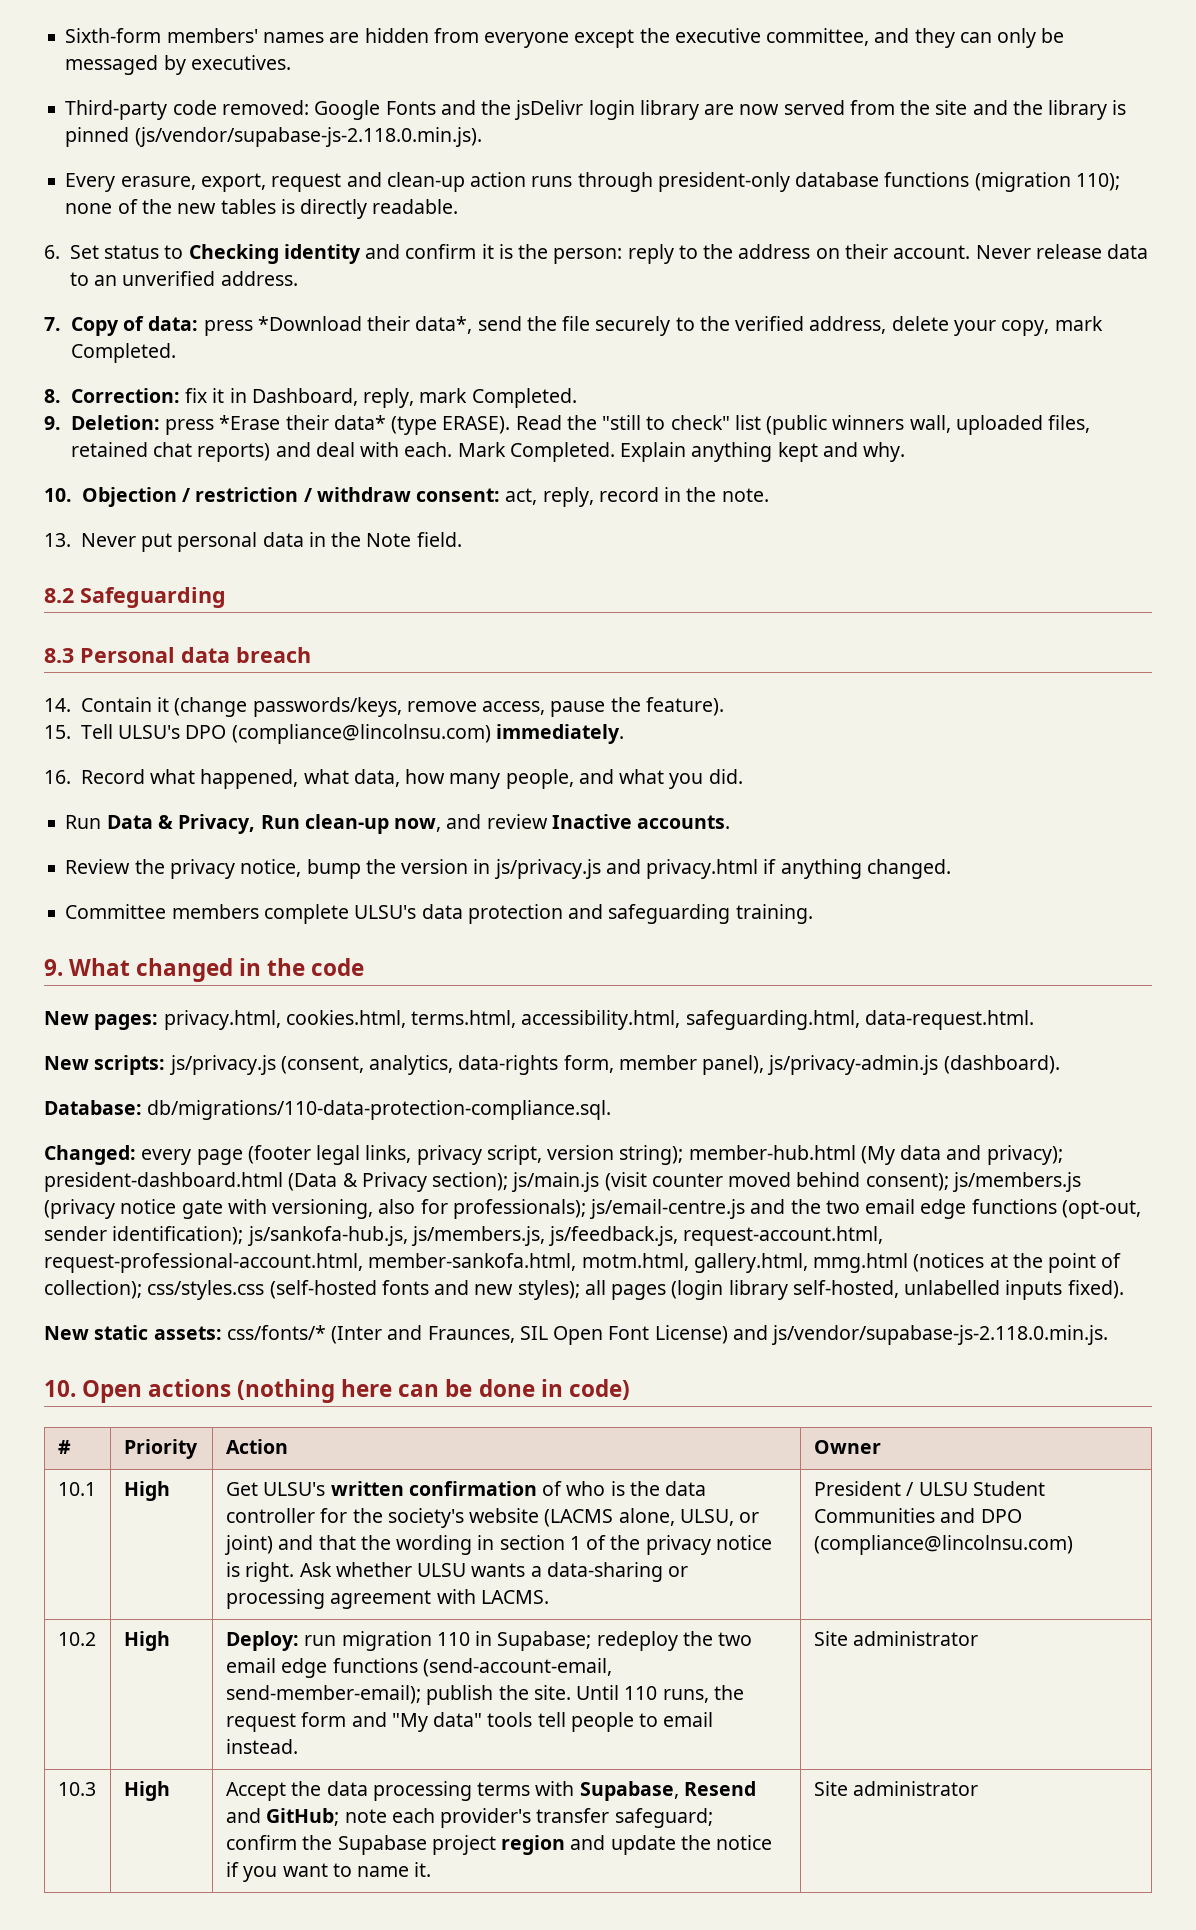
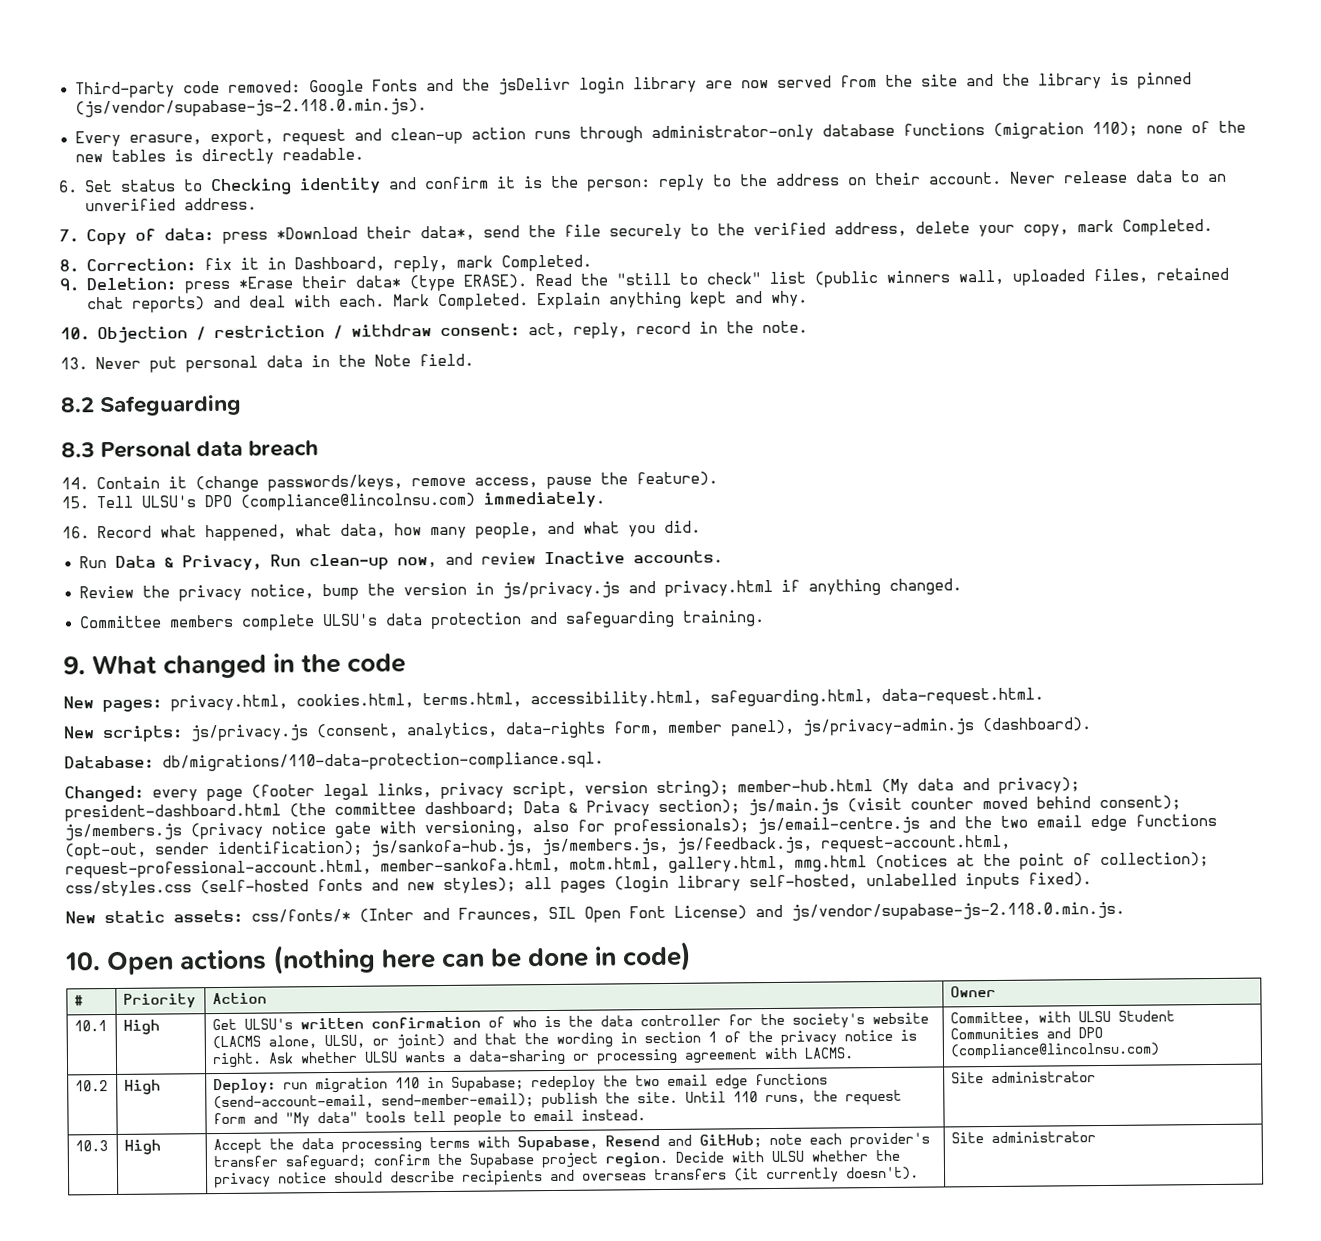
- Sixth-form members' names are hidden from everyone except the executive committee, and they can only be messaged by executives.
- Every erasure, export, request and clean-up action runs through president-only database functions (migration 110); none of the new tables is directly readable.
+ Every erasure, export, request and clean-up action runs through administrator-only database functions (migration 110); none of the new tables is directly readable.
- president-dashboard.html (Data & Privacy section);
+ president-dashboard.html (the committee dashboard; Data & Privacy section);
- President / ULSU Student Communities and DPO (compliance@lincolnsu.com)
+ Committee, with ULSU Student Communities and DPO (compliance@lincolnsu.com)
- 10.3 | High | Accept the data processing terms with Supabase, Resend and GitHub; note each provider's transfer safeguard; confirm the Supabase project region and update the notice if you want to name it. | Site administrator
+ 10.3 | High | Accept the data processing terms with Supabase, Resend and GitHub; note each provider's transfer safeguard; confirm the Supabase project region. Decide with ULSU whether the privacy notice should describe recipients and overseas transfers (it currently doesn't). | Site administrator

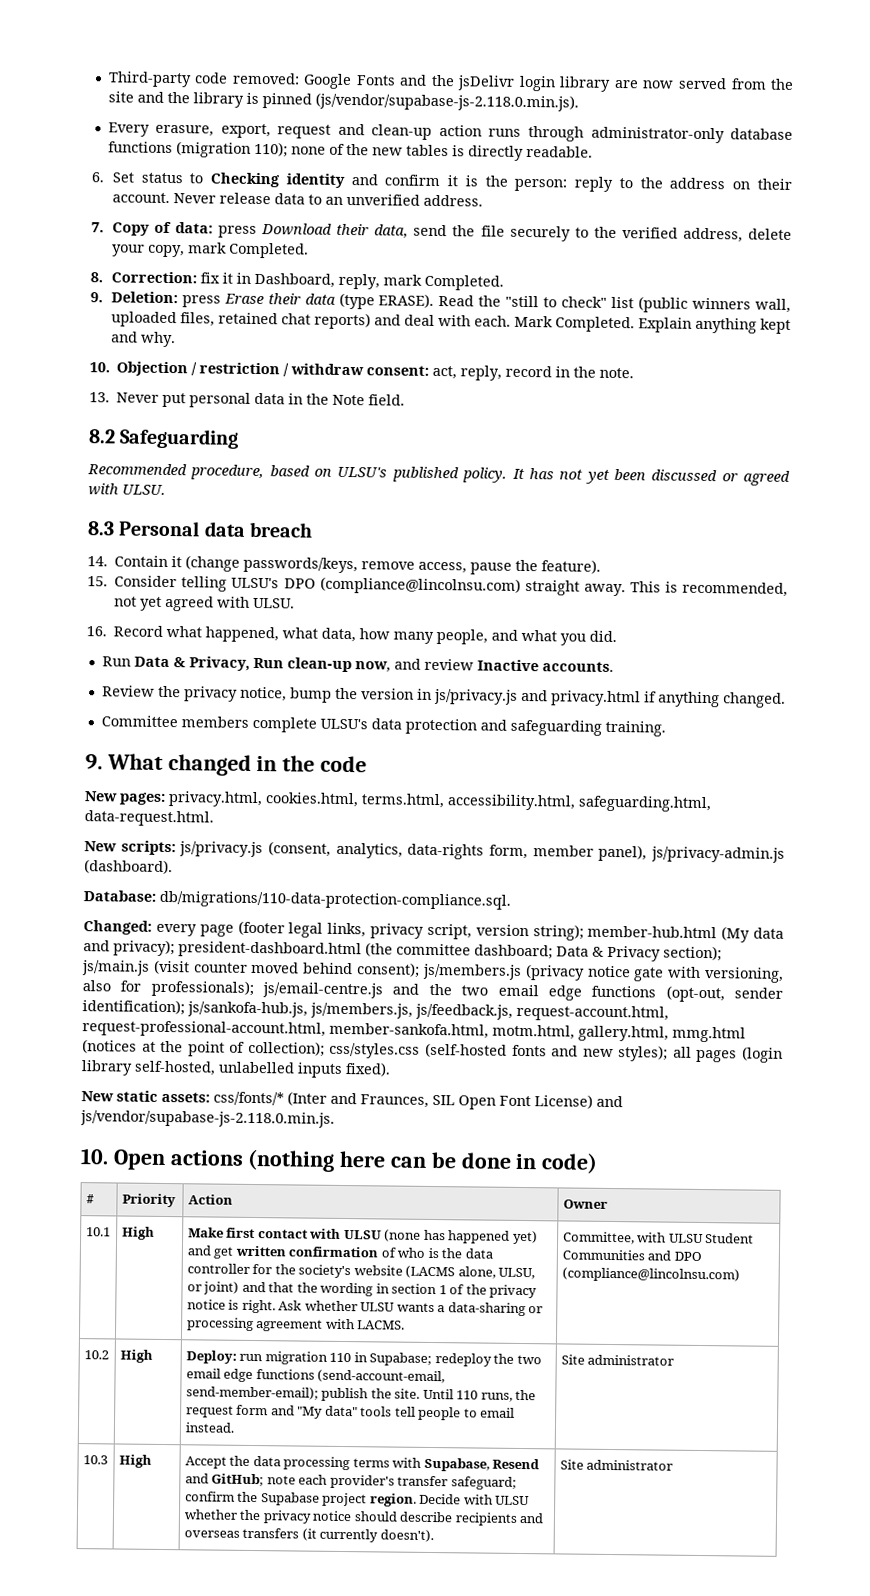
- 7. Copy of data: press *Download their data*, send the file securely to the verified address, delete your copy, mark Completed.
+ 7. Copy of data: press Download their data, send the file securely to the verified address, delete your copy, mark Completed.
- 9. Deletion: press *Erase their data* (type ERASE).
+ 9. Deletion: press Erase their data (type ERASE).
+ Recommended procedure, based on ULSU's published policy. It has not yet been discussed or agreed with ULSU.
- 15. Tell ULSU's DPO (compliance@lincolnsu.com) immediately.
+ 15. Consider telling ULSU's DPO (compliance@lincolnsu.com) straight away. This is recommended, not yet agreed with ULSU.
- Get ULSU's written confirmation of who is the data controller for the society's website (LACMS alone, ULSU, or joint) and that the wording in section 1 of the privacy notice is right.
+ Make first contact with ULSU (none has happened yet) and get written confirmation of who is the data controller for the society's website (LACMS alone, ULSU, or joint) and that the wording in section 1 of the privacy notice is right.

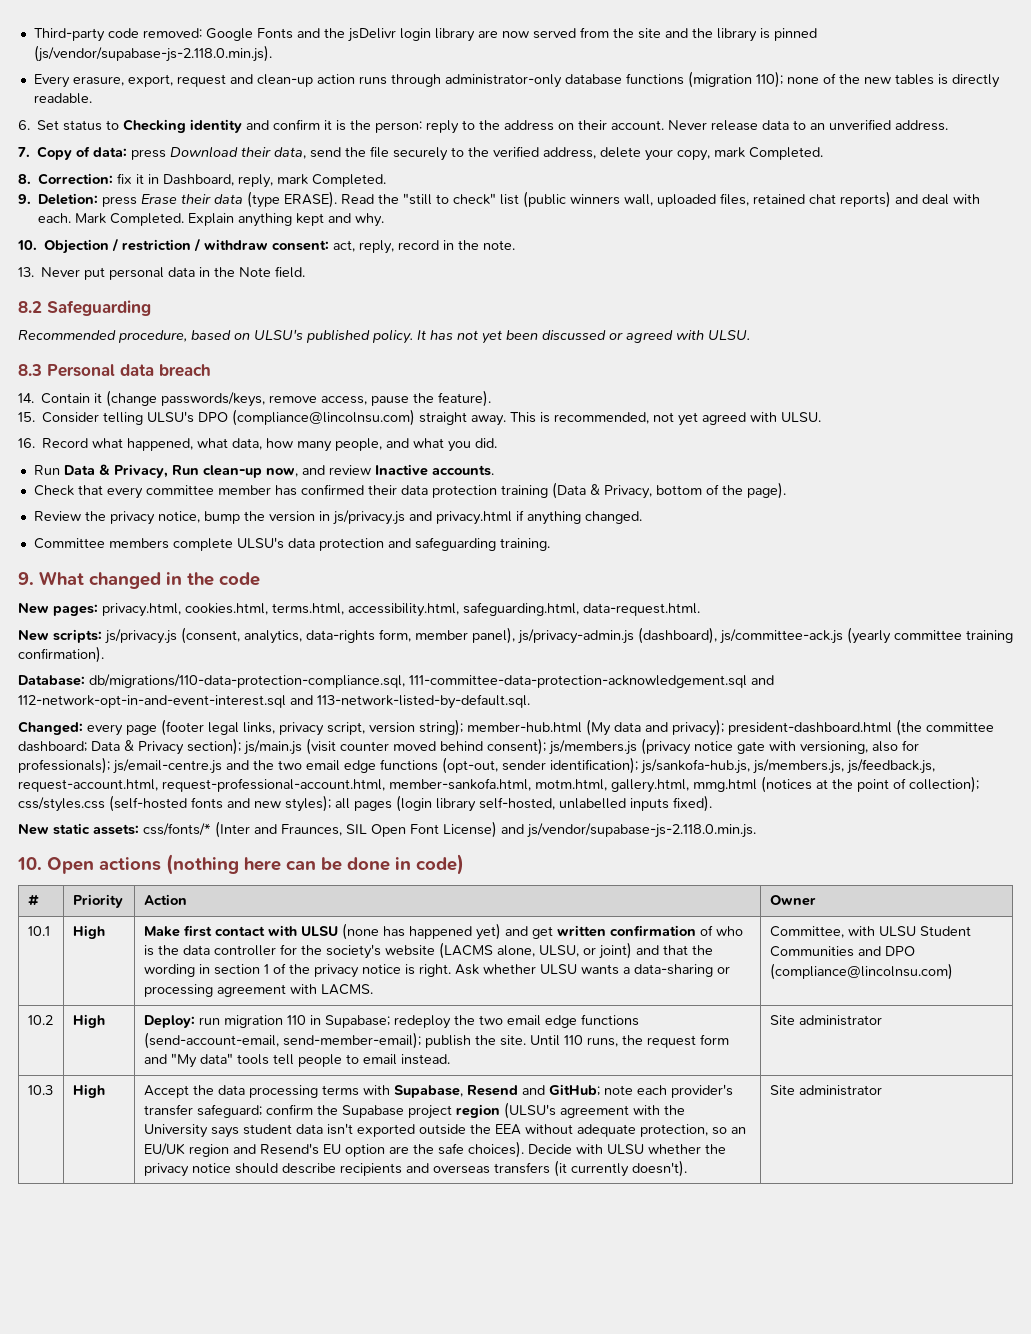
+ Check that every committee member has confirmed their data protection training (Data & Privacy, bottom of the page).
- New scripts: js/privacy.js (consent, analytics, data-rights form, member panel), js/privacy-admin.js (dashboard).
- Database: db/migrations/110-data-protection-compliance.sql.
+ New scripts: js/privacy.js (consent, analytics, data-rights form, member panel), js/privacy-admin.js (dashboard), js/committee-ack.js (yearly committee training confirmation).
+ Database: db/migrations/110-data-protection-compliance.sql, 111-committee-data-protection-acknowledgement.sql and 112-network-opt-in-and-event-interest.sql and 113-network-listed-by-default.sql.
- Accept the data processing terms with Supabase, Resend and GitHub; note each provider's transfer safeguard; confirm the Supabase project region.
+ Accept the data processing terms with Supabase, Resend and GitHub; note each provider's transfer safeguard; confirm the Supabase project region (ULSU's agreement with the University says student data isn't exported outside the EEA without adequate protection, so an EU/UK region and Resend's EU option are the safe choices).

